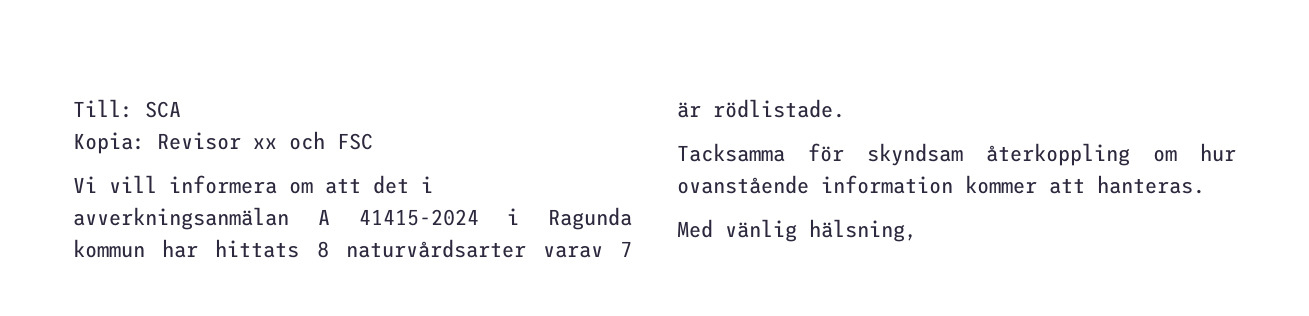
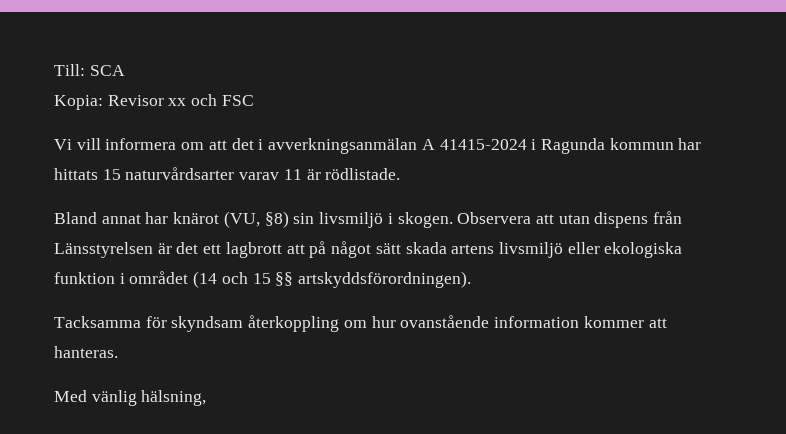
- Vi vill informera om att det i avverkningsanmälan A 41415-2024 i Ragunda kommun har hittats 8 naturvårdsarter varav 7 är rödlistade.
+ Vi vill informera om att det i avverkningsanmälan A 41415-2024 i Ragunda kommun har hittats 15 naturvårdsarter varav 11 är rödlistade.
+ Bland annat har knärot (VU, §8) sin livsmiljö i skogen. Observera att utan dispens från Länsstyrelsen är det ett lagbrott att på något sätt skada artens livsmiljö eller ekologiska funktion i området (14 och 15 §§ artskyddsförordningen).

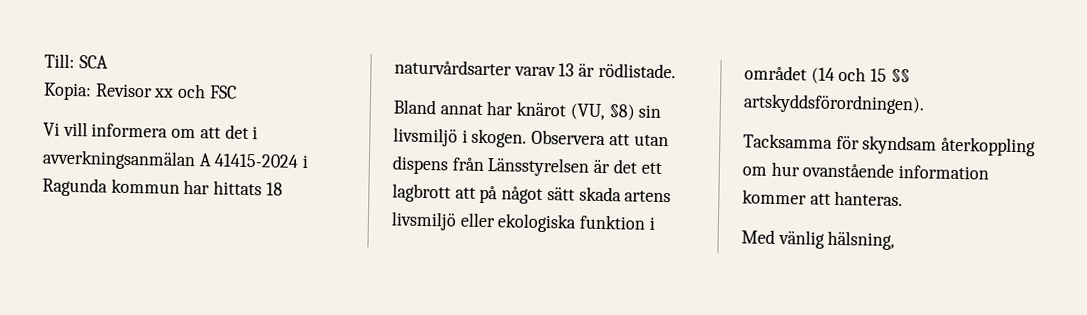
- Vi vill informera om att det i avverkningsanmälan A 41415-2024 i Ragunda kommun har hittats 15 naturvårdsarter varav 11 är rödlistade.
+ Vi vill informera om att det i avverkningsanmälan A 41415-2024 i Ragunda kommun har hittats 18 naturvårdsarter varav 13 är rödlistade.

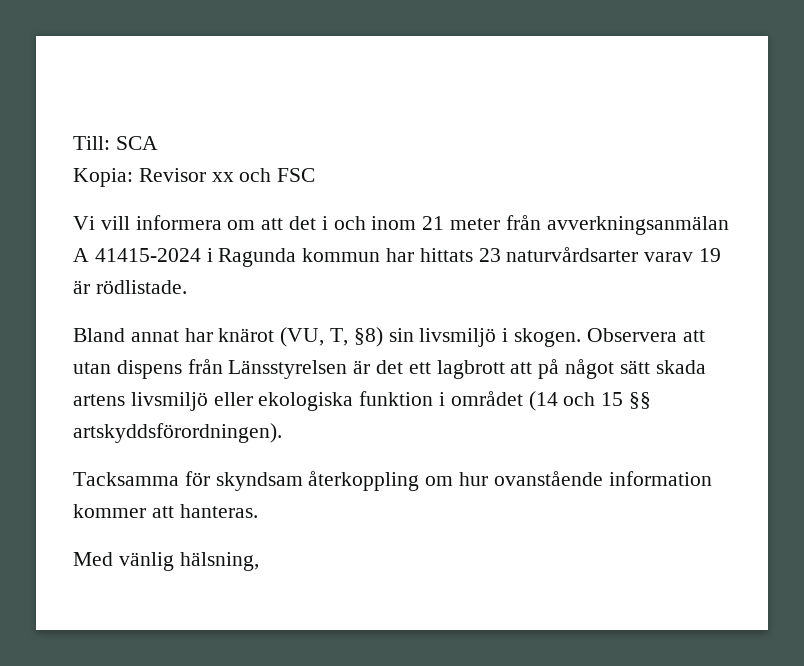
- Vi vill informera om att det i avverkningsanmälan A 41415-2024 i Ragunda kommun har hittats 18 naturvårdsarter varav 13 är rödlistade.
+ Vi vill informera om att det i och inom 21 meter från avverkningsanmälan A 41415-2024 i Ragunda kommun har hittats 23 naturvårdsarter varav 19 är rödlistade.
- Bland annat har knärot (VU, §8) sin livsmiljö i skogen.
+ Bland annat har knärot (VU, T, §8) sin livsmiljö i skogen.

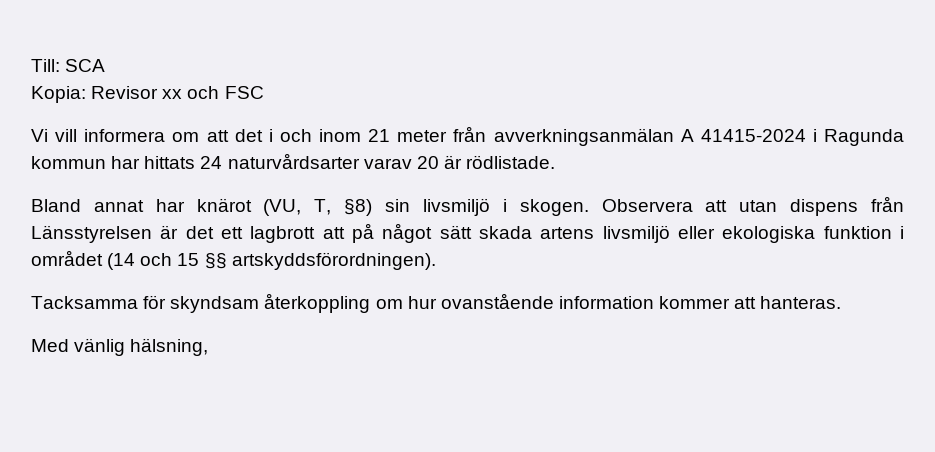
- Vi vill informera om att det i och inom 21 meter från avverkningsanmälan A 41415-2024 i Ragunda kommun har hittats 23 naturvårdsarter varav 19 är rödlistade.
+ Vi vill informera om att det i och inom 21 meter från avverkningsanmälan A 41415-2024 i Ragunda kommun har hittats 24 naturvårdsarter varav 20 är rödlistade.

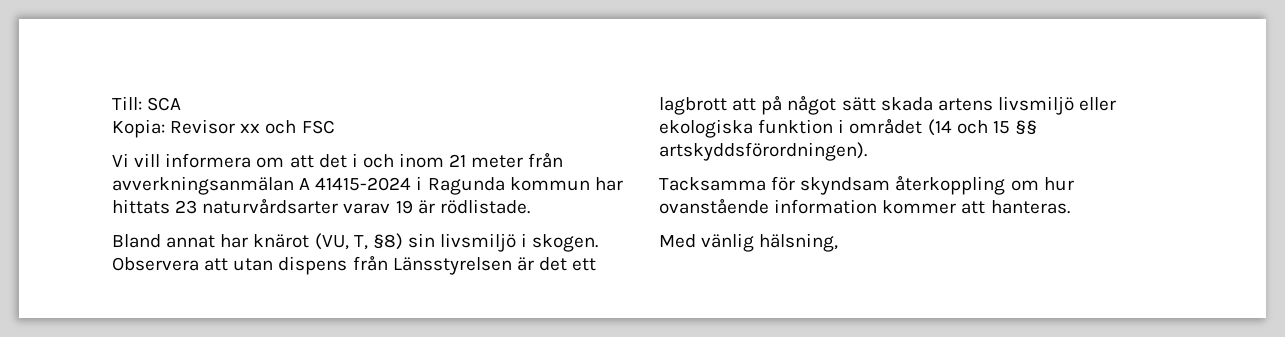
- Vi vill informera om att det i och inom 21 meter från avverkningsanmälan A 41415-2024 i Ragunda kommun har hittats 24 naturvårdsarter varav 20 är rödlistade.
+ Vi vill informera om att det i och inom 21 meter från avverkningsanmälan A 41415-2024 i Ragunda kommun har hittats 23 naturvårdsarter varav 19 är rödlistade.

